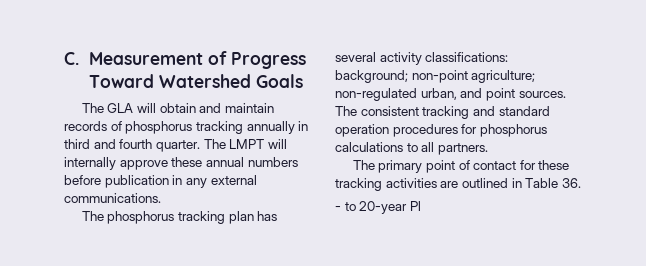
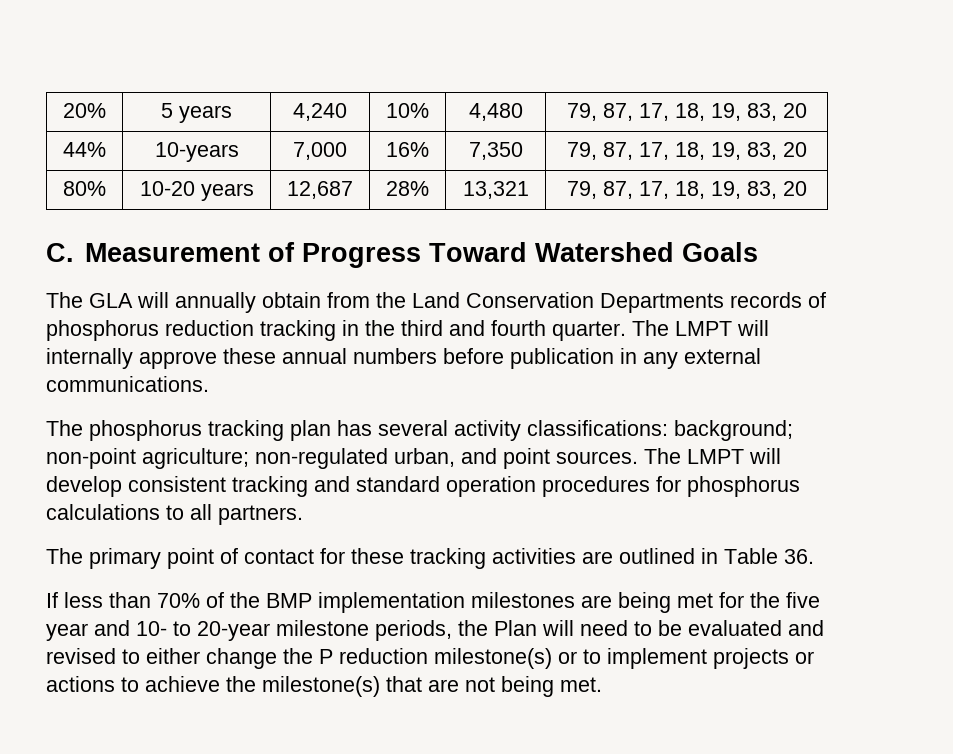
+ 20% | 5 years | 4,240 | 10% | 4,480 | 79, 87, 17, 18, 19, 83, 20
+ 44% | 10-years | 7,000 | 16% | 7,350 | 79, 87, 17, 18, 19, 83, 20
+ 80% | 10-20 years | 12,687 | 28% | 13,321 | 79, 87, 17, 18, 19, 83, 20
- The GLA will obtain and maintain records of phosphorus tracking annually in third and fourth quarter.
+ The GLA will annually obtain from the Land Conservation Departments records of phosphorus reduction tracking in the third and fourth quarter.
- The consistent tracking and standard operation procedures for phosphorus calculations to all partners.
+ The LMPT will develop consistent tracking and standard operation procedures for phosphorus calculations to all partners.
- - to 20-year Pl
+ If less than 70% of the BMP implementation milestones are being met for the five year and 10- to 20-year milestone periods, the Plan will need to be evaluated and revised to either change the P reduction milestone(s) or to implement projects or actions to achieve the milestone(s) that are not being met.

